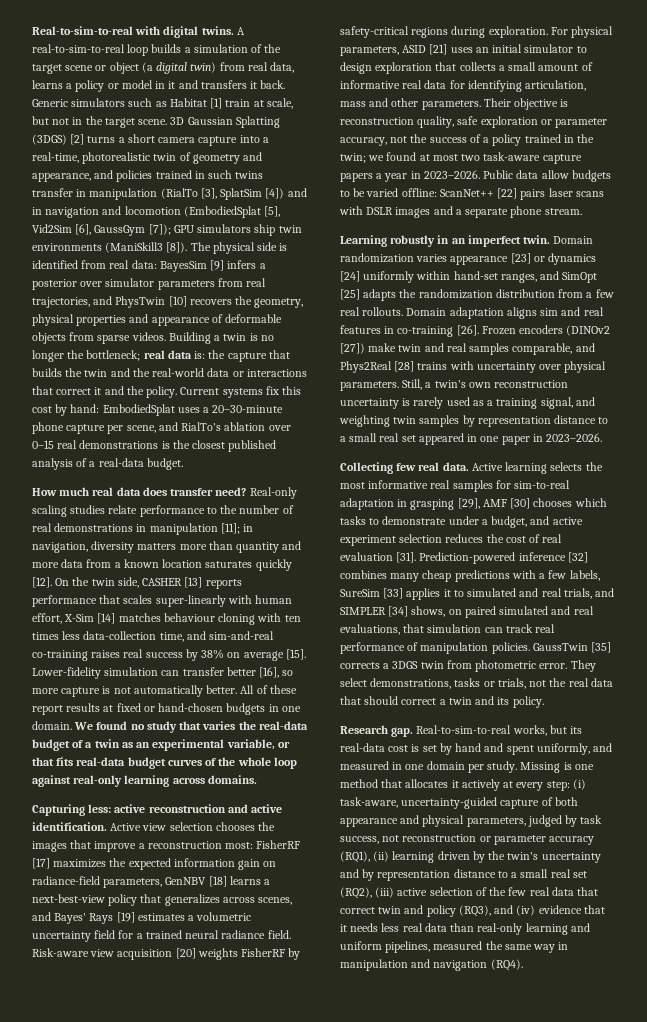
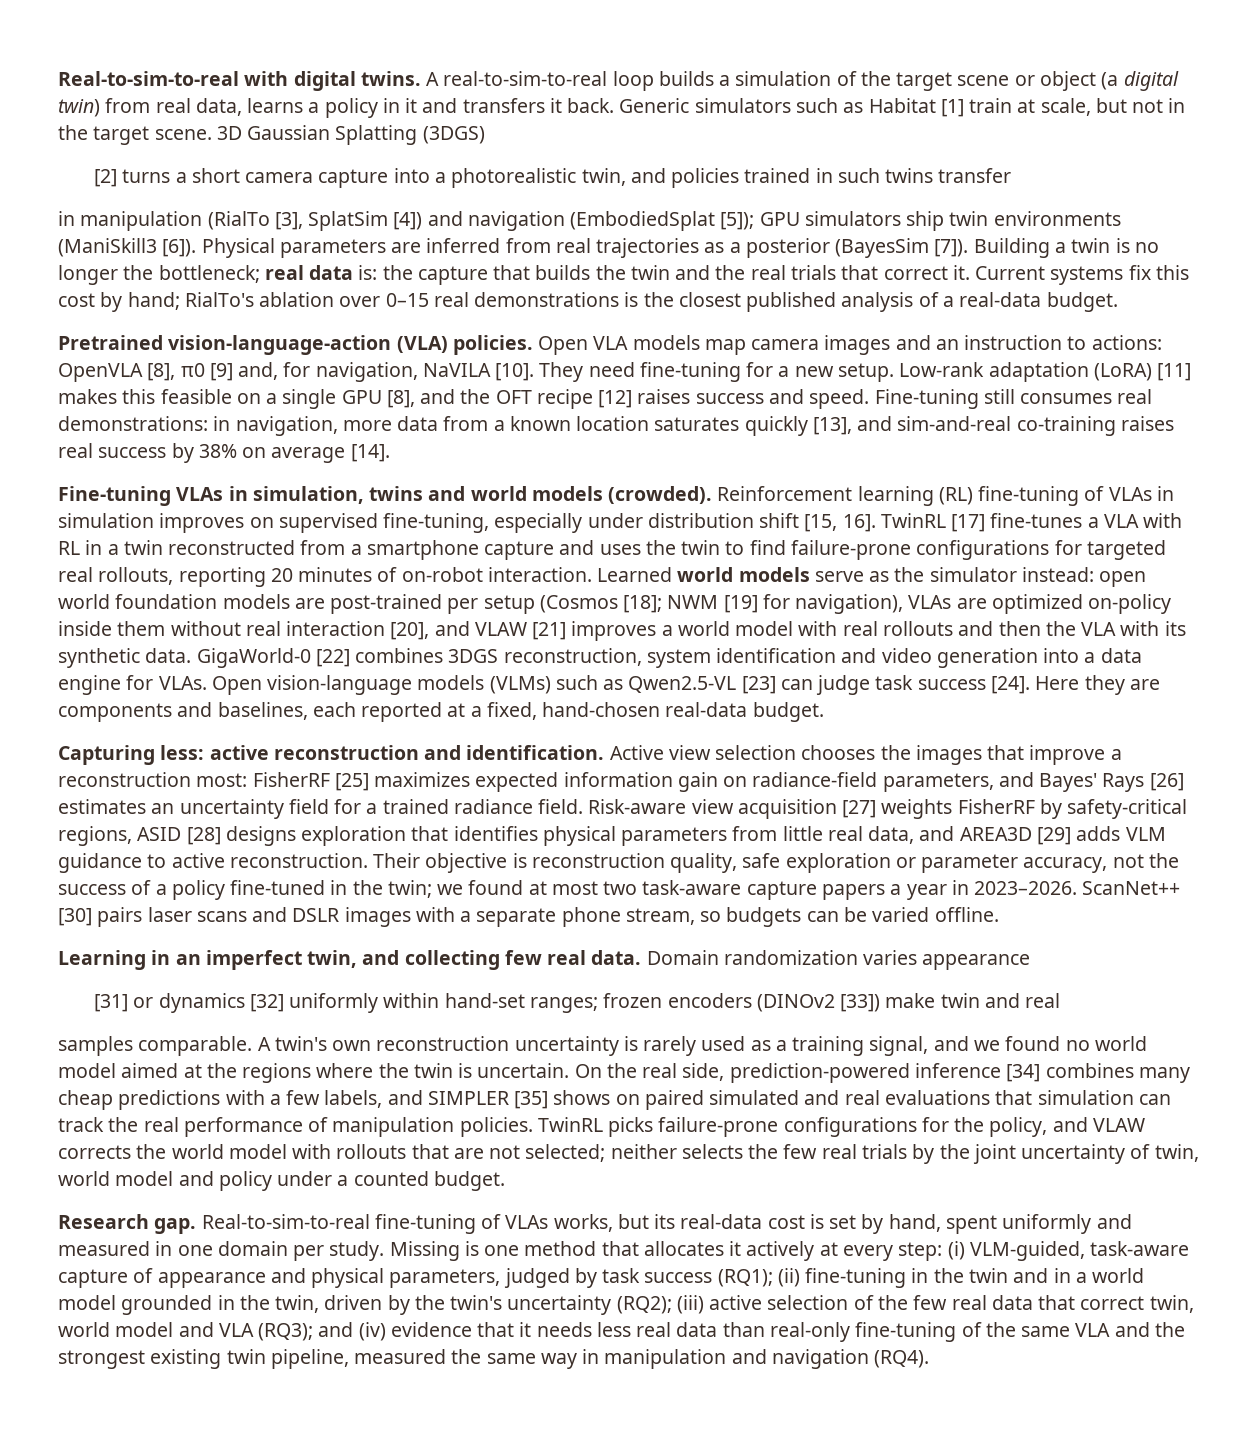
- A real-to-sim-to-real loop builds a simulation of the target scene or object (a digital twin) from real data, learns a policy or model in it and transfers it back.
+ A real-to-sim-to-real loop builds a simulation of the target scene or object (a digital twin) from real data, learns a policy in it and transfers it back.
- 3D Gaussian Splatting (3DGS) [2] turns a short camera capture into a real-time, photorealistic twin of geometry and appearance, and policies trained in such twins transfer in manipulation (RialTo [3], SplatSim [4]) and in navigation and locomotion (EmbodiedSplat [5], Vid2Sim [6], GaussGym [7]); GPU simulators ship twin environments (ManiSkill3 [8]). The physical side is identified from real data: BayesSim [9] infers a posterior over simulator parameters from real trajectories, and PhysTwin [10] recovers the geometry, physical properties and appearance of deformable objects from sparse videos.
+ 3D Gaussian Splatting (3DGS)
+ [2] turns a short camera capture into a photorealistic twin, and policies trained in such twins transfer
+ in manipulation (RialTo [3], SplatSim [4]) and navigation (EmbodiedSplat [5]); GPU simulators ship twin environments (ManiSkill3 [6]). Physical parameters are inferred from real trajectories as a posterior (BayesSim [7]).
- Building a twin is no longer the bottleneck; real data is: the capture that builds the twin and the real-world data or interactions that correct it and the policy.
+ Building a twin is no longer the bottleneck; real data is: the capture that builds the twin and the real trials that correct it.
- Current systems fix this cost by hand: EmbodiedSplat uses a 20–30-minute phone capture per scene, and RialTo's ablation over 0–15 real demonstrations is the closest published analysis of a real-data budget.
+ Current systems fix this cost by hand; RialTo's ablation over 0–15 real demonstrations is the closest published analysis of a real-data budget.
- How much real data does transfer need? Real-only scaling studies relate performance to the number of real demonstrations in manipulation [11]; in navigation, diversity matters more than quantity and more data from a known location saturates quickly [12]. On the twin side, CASHER [13] reports performance that scales super-linearly with human effort, X-Sim [14] matches behaviour cloning with ten times less data-collection time, and sim-and-real co-training raises real success by 38% on average [15]. Lower-fidelity simulation can transfer better [16], so more capture is not automatically better. All of these report results at fixed or hand-chosen budgets in one domain. We found no study that varies the real-data budget of a twin as an experimental variable, or that fits real-data budget curves of the whole loop against real-only learning across domains.
+ Pretrained vision-language-action (VLA) policies. Open VLA models map camera images and an instruction to actions: OpenVLA [8], π0 [9] and, for navigation, NaVILA [10]. They need fine-tuning for a new setup. Low-rank adaptation (LoRA) [11] makes this feasible on a single GPU [8], and the OFT recipe [12] raises success and speed. Fine-tuning still consumes real demonstrations: in navigation, more data from a known location saturates quickly [13], and sim-and-real co-training raises real success by 38% on average [14].
+ Fine-tuning VLAs in simulation, twins and world models (crowded). Reinforcement learning (RL) fine-tuning of VLAs in simulation improves on supervised fine-tuning, especially under distribution shift [15, 16]. TwinRL [17] fine-tunes a VLA with RL in a twin reconstructed from a smartphone capture and uses the twin to find failure-prone configurations for targeted real rollouts, reporting 20 minutes of on-robot interaction. Learned world models serve as the simulator instead: open world foundation models are post-trained per setup (Cosmos [18]; NWM [19] for navigation), VLAs are optimized on-policy inside them without real interaction [20], and VLAW [21] improves a world model with real rollouts and then the VLA with its synthetic data. GigaWorld-0 [22] combines 3DGS reconstruction, system identification and video generation into a data engine for VLAs. Open vision-language models (VLMs) such as Qwen2.5-VL [23] can judge task success [24]. Here they are components and baselines, each reported at a fixed, hand-chosen real-data budget.
- Capturing less: active reconstruction and active identification.
+ Capturing less: active reconstruction and identification.
- Active view selection chooses the images that improve a reconstruction most: FisherRF [17] maximizes the expected information gain on radiance-field parameters, GenNBV [18] learns a next-best-view policy that generalizes across scenes, and Bayes' Rays [19] estimates a volumetric uncertainty field for a trained neural radiance field.
+ Active view selection chooses the images that improve a reconstruction most: FisherRF [25] maximizes expected information gain on radiance-field parameters, and Bayes' Rays [26] estimates an uncertainty field for a trained radiance field.
- Risk-aware view acquisition [20] weights FisherRF by safety-critical regions during exploration. For physical parameters, ASID [21] uses an initial simulator to design exploration that collects a small amount of informative real data for identifying articulation, mass and other parameters.
+ Risk-aware view acquisition [27] weights FisherRF by safety-critical regions, ASID [28] designs exploration that identifies physical parameters from little real data, and AREA3D [29] adds VLM guidance to active reconstruction.
- Their objective is reconstruction quality, safe exploration or parameter accuracy, not the success of a policy trained in the twin; we found at most two task-aware capture papers a year in 2023–2026.
+ Their objective is reconstruction quality, safe exploration or parameter accuracy, not the success of a policy fine-tuned in the twin; we found at most two task-aware capture papers a year in 2023–2026.
- Public data allow budgets to be varied offline: ScanNet++ [22] pairs laser scans with DSLR images and a separate phone stream.
+ ScanNet++ [30] pairs laser scans and DSLR images with a separate phone stream, so budgets can be varied offline.
- Learning robustly in an imperfect twin.
+ Learning in an imperfect twin, and collecting few real data.
- Domain randomization varies appearance [23] or dynamics [24] uniformly within hand-set ranges, and SimOpt [25] adapts the randomization distribution from a few real rollouts. Domain adaptation aligns sim and real features in co-training [26]. Frozen encoders (DINOv2 [27]) make twin and real samples comparable, and Phys2Real [28] trains with uncertainty over physical parameters. Still, a twin's own reconstruction uncertainty is rarely used as a training signal, and weighting twin samples by representation distance to a small real set appeared in one paper in 2023–2026.
- Collecting few real data. Active learning selects the most informative real samples for sim-to-real adaptation in grasping [29], AMF [30] chooses which tasks to demonstrate under a budget, and active experiment selection reduces the cost of real evaluation [31]. Prediction-powered inference [32] combines many cheap predictions with a few labels, SureSim [33] applies it to simulated and real trials, and SIMPLER [34] shows, on paired simulated and real evaluations, that simulation can track real performance of manipulation policies.
+ Domain randomization varies appearance
+ [31] or dynamics [32] uniformly within hand-set ranges; frozen encoders (DINOv2 [33]) make twin and real
+ samples comparable. A twin's own reconstruction uncertainty is rarely used as a training signal, and we found no world model aimed at the regions where the twin is uncertain. On the real side, prediction-powered inference [34] combines many cheap predictions with a few labels, and SIMPLER [35] shows on paired simulated and real evaluations that simulation can track the real performance of manipulation policies.
- GaussTwin [35] corrects a 3DGS twin from photometric error. They select demonstrations, tasks or trials, not the real data that should correct a twin and its policy.
+ TwinRL picks failure-prone configurations for the policy, and VLAW corrects the world model with rollouts that are not selected; neither selects the few real trials by the joint uncertainty of twin, world model and policy under a counted budget.
- Real-to-sim-to-real works, but its real-data cost is set by hand and spent uniformly, and measured in one domain per study.
+ Real-to-sim-to-real fine-tuning of VLAs works, but its real-data cost is set by hand, spent uniformly and measured in one domain per study.
- Missing is one method that allocates it actively at every step: (i) task-aware, uncertainty-guided capture of both appearance and physical parameters, judged by task success, not reconstruction or parameter accuracy (RQ1), (ii) learning driven by the twin's uncertainty and by representation distance to a small real set (RQ2), (iii) active selection of the few real data that correct twin and policy (RQ3), and (iv) evidence that it needs less real data than real-only learning and uniform pipelines, measured the same way in manipulation and navigation (RQ4).
+ Missing is one method that allocates it actively at every step: (i) VLM-guided, task-aware capture of appearance and physical parameters, judged by task success (RQ1); (ii) fine-tuning in the twin and in a world model grounded in the twin, driven by the twin's uncertainty (RQ2); (iii) active selection of the few real data that correct twin, world model and VLA (RQ3); and (iv) evidence that it needs less real data than real-only fine-tuning of the same VLA and the strongest existing twin pipeline, measured the same way in manipulation and navigation (RQ4).

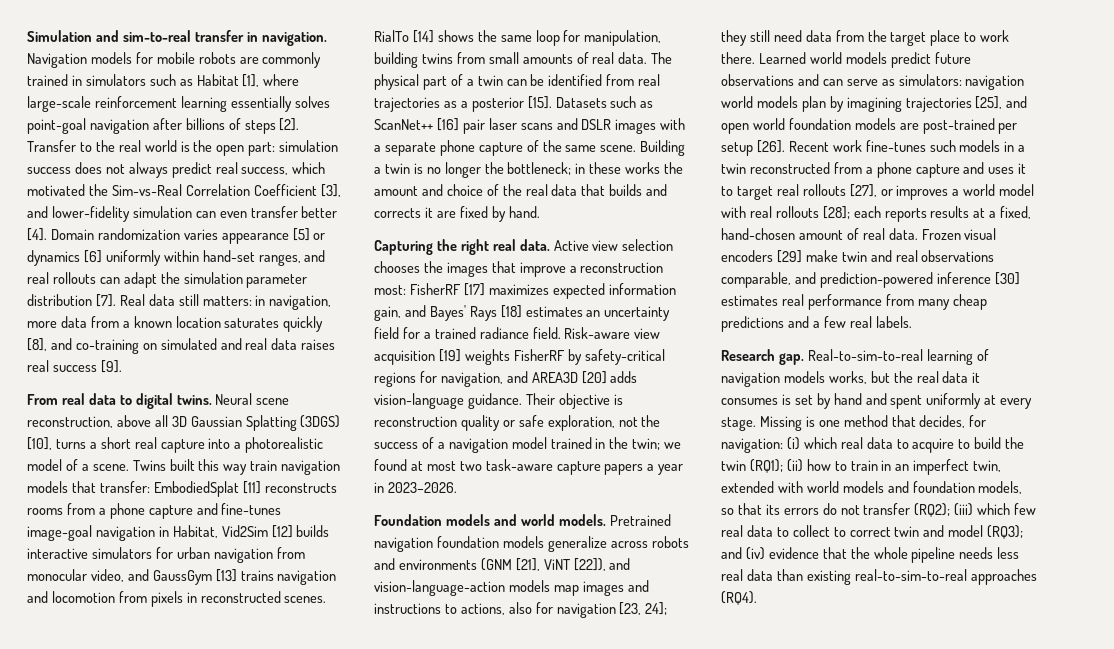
- Real-to-sim-to-real with digital twins. A real-to-sim-to-real loop builds a simulation of the target scene or object (a digital twin) from real data, learns a policy in it and transfers it back. Generic simulators such as Habitat [1] train at scale, but not in the target scene. 3D Gaussian Splatting (3DGS)
- [2] turns a short camera capture into a photorealistic twin, and policies trained in such twins transfer
- in manipulation (RialTo [3], SplatSim [4]) and navigation (EmbodiedSplat [5]); GPU simulators ship twin environments (ManiSkill3 [6]). Physical parameters are inferred from real trajectories as a posterior (BayesSim [7]). Building a twin is no longer the bottleneck; real data is: the capture that builds the twin and the real trials that correct it. Current systems fix this cost by hand; RialTo's ablation over 0–15 real demonstrations is the closest published analysis of a real-data budget.
- Pretrained vision-language-action (VLA) policies. Open VLA models map camera images and an instruction to actions: OpenVLA [8], π0 [9] and, for navigation, NaVILA [10]. They need fine-tuning for a new setup. Low-rank adaptation (LoRA) [11] makes this feasible on a single GPU [8], and the OFT recipe [12] raises success and speed. Fine-tuning still consumes real demonstrations: in navigation, more data from a known location saturates quickly [13], and sim-and-real co-training raises real success by 38% on average [14].
- Fine-tuning VLAs in simulation, twins and world models (crowded). Reinforcement learning (RL) fine-tuning of VLAs in simulation improves on supervised fine-tuning, especially under distribution shift [15, 16]. TwinRL [17] fine-tunes a VLA with RL in a twin reconstructed from a smartphone capture and uses the twin to find failure-prone configurations for targeted real rollouts, reporting 20 minutes of on-robot interaction. Learned world models serve as the simulator instead: open world foundation models are post-trained per setup (Cosmos [18]; NWM [19] for navigation), VLAs are optimized on-policy inside them without real interaction [20], and VLAW [21] improves a world model with real rollouts and then the VLA with its synthetic data. GigaWorld-0 [22] combines 3DGS reconstruction, system identification and video generation into a data engine for VLAs. Open vision-language models (VLMs) such as Qwen2.5-VL [23] can judge task success [24]. Here they are components and baselines, each reported at a fixed, hand-chosen real-data budget.
- Capturing less: active reconstruction and identification.
+ Simulation and sim-to-real transfer in navigation. Navigation models for mobile robots are commonly trained in simulators such as Habitat [1], where large-scale reinforcement learning essentially solves point-goal navigation after billions of steps [2]. Transfer to the real world is the open part: simulation success does not always predict real success, which motivated the Sim-vs-Real Correlation Coefficient [3], and lower-fidelity simulation can even transfer better [4]. Domain randomization varies appearance [5] or dynamics [6] uniformly within hand-set ranges, and real rollouts can adapt the simulation parameter distribution [7]. Real data still matters: in navigation, more data from a known location saturates quickly [8], and co-training on simulated and real data raises real success [9].
+ From real data to digital twins. Neural scene reconstruction, above all 3D Gaussian Splatting (3DGS) [10], turns a short real capture into a photorealistic model of a scene. Twins built this way train navigation models that transfer: EmbodiedSplat [11] reconstructs rooms from a phone capture and fine-tunes image-goal navigation in Habitat, Vid2Sim [12] builds interactive simulators for urban navigation from monocular video, and GaussGym [13] trains navigation and locomotion from pixels in reconstructed scenes. RialTo [14] shows the same loop for manipulation, building twins from small amounts of real data. The physical part of a twin can be identified from real trajectories as a posterior [15]. Datasets such as ScanNet++ [16] pair laser scans and DSLR images with a separate phone capture of the same scene. Building a twin is no longer the bottleneck; in these works the amount and choice of the real data that builds and corrects it are fixed by hand.
+ Capturing the right real data.
- Active view selection chooses the images that improve a reconstruction most: FisherRF [25] maximizes expected information gain on radiance-field parameters, and Bayes' Rays [26] estimates an uncertainty field for a trained radiance field.
+ Active view selection chooses the images that improve a reconstruction most: FisherRF [17] maximizes expected information gain, and Bayes' Rays [18] estimates an uncertainty field for a trained radiance field.
- Risk-aware view acquisition [27] weights FisherRF by safety-critical regions, ASID [28] designs exploration that identifies physical parameters from little real data, and AREA3D [29] adds VLM guidance to active reconstruction. Their objective is reconstruction quality, safe exploration or parameter accuracy, not the success of a policy fine-tuned in the twin; we found at most two task-aware capture papers a year in 2023–2026. ScanNet++ [30] pairs laser scans and DSLR images with a separate phone stream, so budgets can be varied offline.
- Learning in an imperfect twin, and collecting few real data. Domain randomization varies appearance
- [31] or dynamics [32] uniformly within hand-set ranges; frozen encoders (DINOv2 [33]) make twin and real
- samples comparable. A twin's own reconstruction uncertainty is rarely used as a training signal, and we found no world model aimed at the regions where the twin is uncertain. On the real side, prediction-powered inference [34] combines many cheap predictions with a few labels, and SIMPLER [35] shows on paired simulated and real evaluations that simulation can track the real performance of manipulation policies. TwinRL picks failure-prone configurations for the policy, and VLAW corrects the world model with rollouts that are not selected; neither selects the few real trials by the joint uncertainty of twin, world model and policy under a counted budget.
- Research gap. Real-to-sim-to-real fine-tuning of VLAs works, but its real-data cost is set by hand, spent uniformly and measured in one domain per study.
+ Risk-aware view acquisition [19] weights FisherRF by safety-critical regions for navigation, and AREA3D [20] adds vision-language guidance. Their objective is reconstruction quality or safe exploration, not the success of a navigation model trained in the twin; we found at most two task-aware capture papers a year in 2023–2026.
+ Foundation models and world models. Pretrained navigation foundation models generalize across robots and environments (GNM [21], ViNT [22]), and vision-language-action models map images and instructions to actions, also for navigation [23, 24]; they still need data from the target place to work there. Learned world models predict future observations and can serve as simulators: navigation world models plan by imagining trajectories [25], and open world foundation models are post-trained per setup [26]. Recent work fine-tunes such models in a twin reconstructed from a phone capture and uses it to target real rollouts [27], or improves a world model with real rollouts [28]; each reports results at a fixed, hand-chosen amount of real data. Frozen visual encoders [29] make twin and real observations comparable, and prediction-powered inference [30] estimates real performance from many cheap predictions and a few real labels.
+ Research gap. Real-to-sim-to-real learning of navigation models works, but the real data it consumes is set by hand and spent uniformly at every stage.
- Missing is one method that allocates it actively at every step: (i) VLM-guided, task-aware capture of appearance and physical parameters, judged by task success (RQ1); (ii) fine-tuning in the twin and in a world model grounded in the twin, driven by the twin's uncertainty (RQ2); (iii) active selection of the few real data that correct twin, world model and VLA (RQ3); and (iv) evidence that it needs less real data than real-only fine-tuning of the same VLA and the strongest existing twin pipeline, measured the same way in manipulation and navigation (RQ4).
+ Missing is one method that decides, for navigation: (i) which real data to acquire to build the twin (RQ1); (ii) how to train in an imperfect twin, extended with world models and foundation models, so that its errors do not transfer (RQ2); (iii) which few real data to collect to correct twin and model (RQ3); and (iv) evidence that the whole pipeline needs less real data than existing real-to-sim-to-real approaches (RQ4).

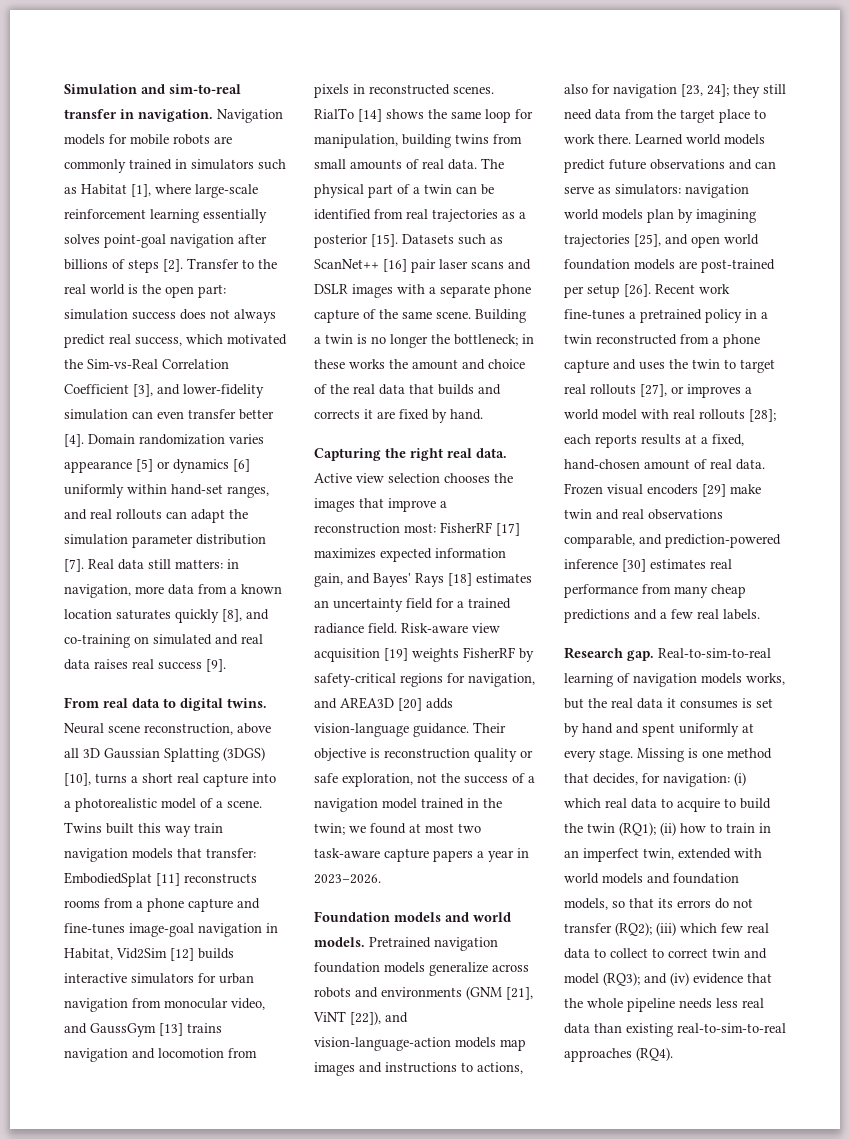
- Recent work fine-tunes such models in a twin reconstructed from a phone capture and uses it to target real rollouts [27], or improves a world model with real rollouts [28]; each reports results at a fixed, hand-chosen amount of real data.
+ Recent work fine-tunes a pretrained policy in a twin reconstructed from a phone capture and uses the twin to target real rollouts [27], or improves a world model with real rollouts [28]; each reports results at a fixed, hand-chosen amount of real data.

